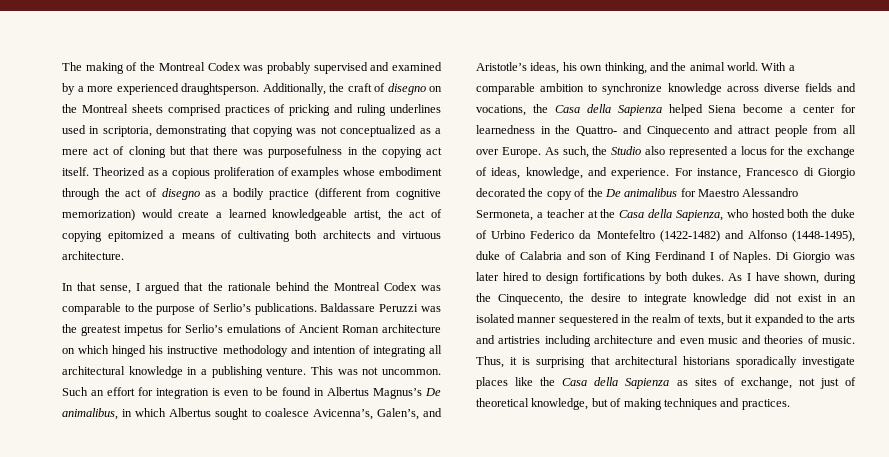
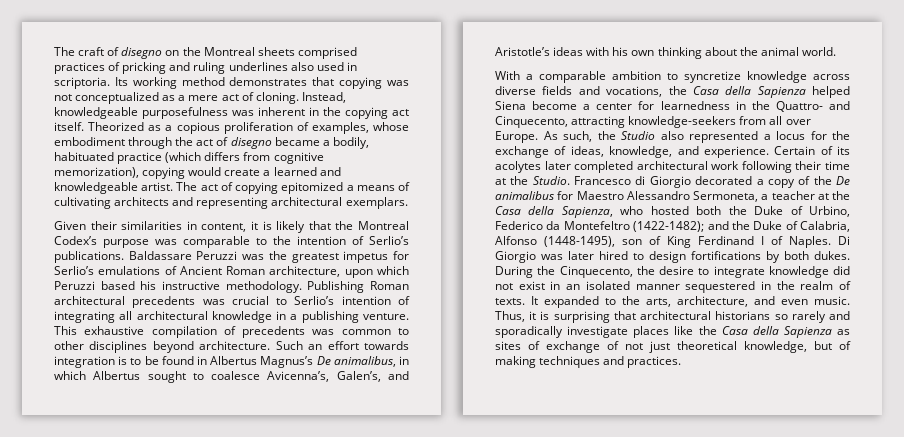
- The making of the Montreal Codex was probably supervised and examined by a more experienced draughtsperson. Additionally, the craft of disegno on the Montreal sheets comprised practices of pricking and ruling underlines used in scriptoria, demonstrating that copying was not conceptualized as a mere act of cloning but that there was purposefulness in the copying act itself.
+ The craft of disegno on the Montreal sheets comprised practices of pricking and ruling underlines also used in scriptoria. Its working method demonstrates that copying was not conceptualized as a mere act of cloning. Instead, knowledgeable purposefulness was inherent in the copying act itself.
- Theorized as a copious proliferation of examples whose embodiment through the act of disegno as a bodily practice (different from cognitive memorization) would create a learned knowledgeable artist, the act of copying epitomized a means of cultivating both architects and virtuous architecture.
- In that sense, I argued that the rationale behind the Montreal Codex was comparable to the purpose of Serlio’s publications.
+ Theorized as a copious proliferation of examples, whose embodiment through the act of disegno became a bodily, habituated practice (which differs from cognitive memorization), copying would create a learned and knowledgeable artist. The act of copying epitomized a means of cultivating architects and representing architectural exemplars.
+ Given their similarities in content, it is likely that the Montreal Codex’s purpose was comparable to the intention of Serlio’s publications.
- Baldassare Peruzzi was the greatest impetus for Serlio’s emulations of Ancient Roman architecture on which hinged his instructive methodology and intention of integrating all architectural knowledge in a publishing venture.
+ Baldassare Peruzzi was the greatest impetus for Serlio’s emulations of Ancient Roman architecture, upon which Peruzzi based his instructive methodology. Publishing Roman architectural precedents was crucial to Serlio’s intention of integrating all architectural knowledge in a publishing venture.
- This was not uncommon.
+ This exhaustive compilation of precedents was common to other disciplines beyond architecture.
- Such an effort for integration is even to be found in Albertus Magnus’s De animalibus, in which Albertus sought to coalesce Avicenna’s, Galen’s, and Aristotle’s ideas, his own thinking, and the animal world. With a comparable ambition to synchronize knowledge across diverse fields and vocations, the Casa della Sapienza helped Siena become a center for learnedness in the Quattro- and Cinquecento and attract people from all over Europe.
+ Such an effort towards integration is to be found in Albertus Magnus’s De animalibus, in which Albertus sought to coalesce Avicenna’s, Galen’s, and Aristotle’s ideas with his own thinking about the animal world.
+ With a comparable ambition to syncretize knowledge across diverse fields and vocations, the Casa della Sapienza helped Siena become a center for learnedness in the Quattro- and Cinquecento, attracting knowledge-seekers from all over Europe.
- For instance, Francesco di Giorgio decorated the copy of the De animalibus for Maestro Alessandro Sermoneta, a teacher at the Casa della Sapienza, who hosted both the duke of Urbino Federico da Montefeltro (1422-1482) and Alfonso (1448-1495), duke of Calabria and son of King Ferdinand I of Naples.
+ Certain of its acolytes later completed architectural work following their time at the Studio. Francesco di Giorgio decorated a copy of the De animalibus for Maestro Alessandro Sermoneta, a teacher at the Casa della Sapienza, who hosted both the Duke of Urbino, Federico da Montefeltro (1422-1482); and the Duke of Calabria, Alfonso (1448-1495), son of King Ferdinand I of Naples.
- As I have shown, during the Cinquecento, the desire to integrate knowledge did not exist in an isolated manner sequestered in the realm of texts, but it expanded to the arts and artistries including architecture and even music and theories of music.
+ During the Cinquecento, the desire to integrate knowledge did not exist in an isolated manner sequestered in the realm of texts. It expanded to the arts, architecture, and even music.
- Thus, it is surprising that architectural historians sporadically investigate places like the Casa della Sapienza as sites of exchange, not just of theoretical knowledge, but of making techniques and practices.
+ Thus, it is surprising that architectural historians so rarely and sporadically investigate places like the Casa della Sapienza as sites of exchange of not just theoretical knowledge, but of making techniques and practices.

